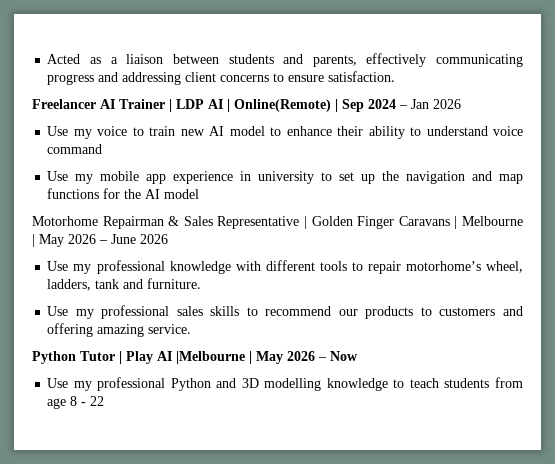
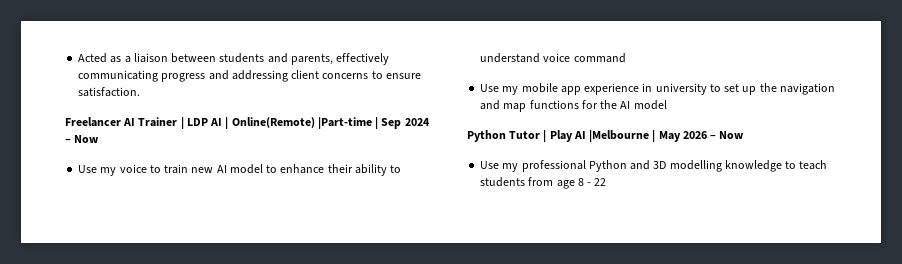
- Freelancer AI Trainer | LDP AI | Online(Remote) | Sep 2024 – Jan 2026
+ Freelancer AI Trainer | LDP AI | Online(Remote) |Part-time | Sep 2024 – Now
- Motorhome Repairman & Sales Representative | Golden Finger Caravans | Melbourne | May 2026 – June 2026
- Use my professional knowledge with different tools to repair motorhome’s wheel, ladders, tank and furniture.
- Use my professional sales skills to recommend our products to customers and offering amazing service.

